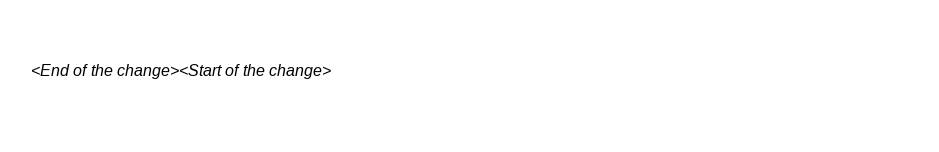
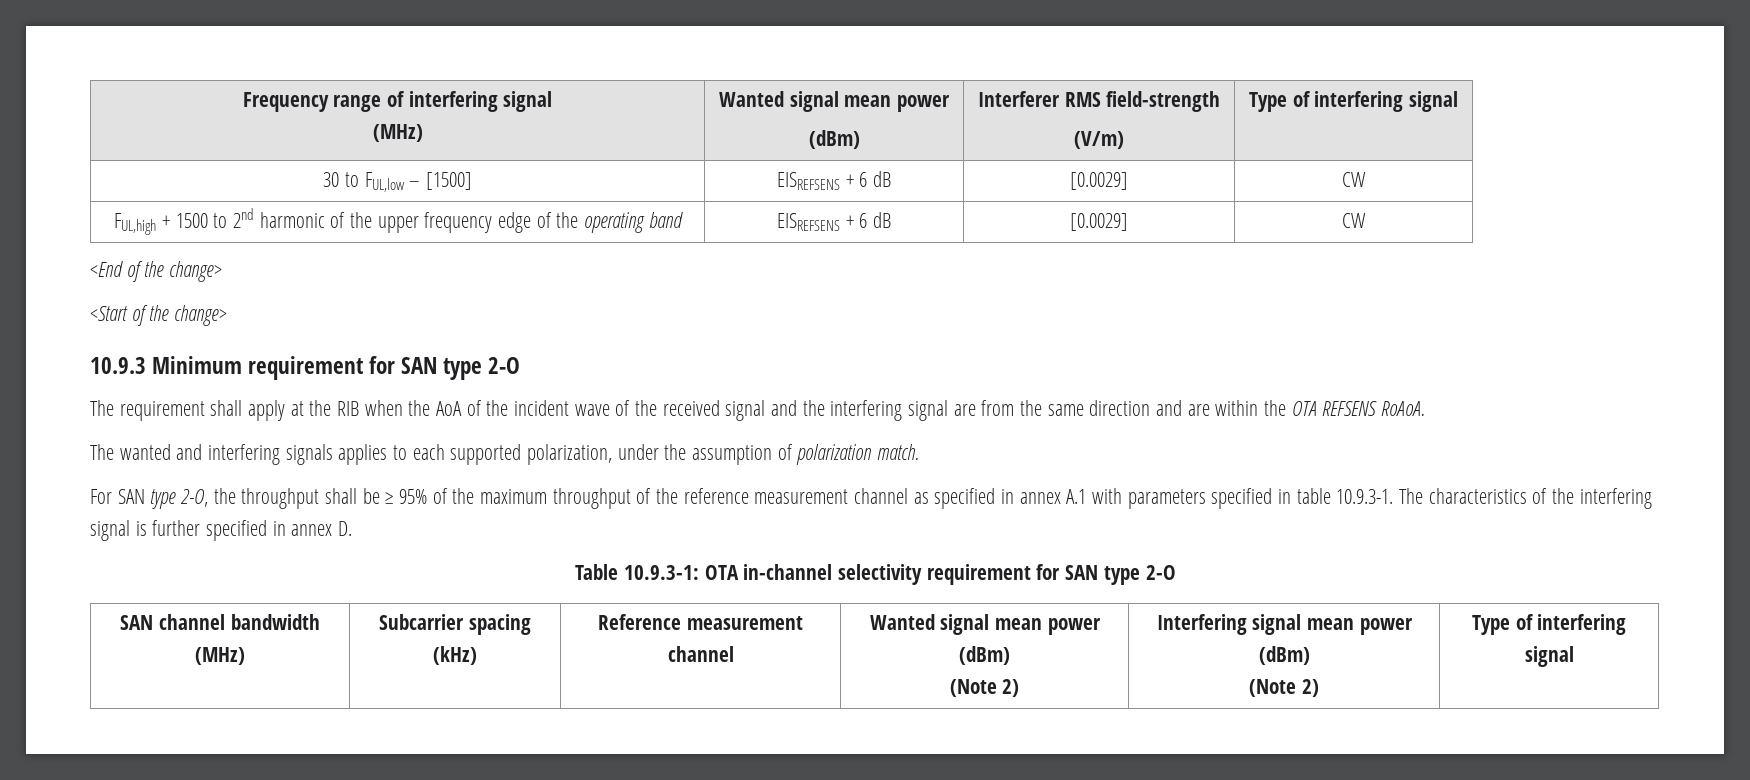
+ Frequency range of interfering signal
+ (MHz) | Wanted signal mean power
+ (dBm) | Interferer RMS field-strength
+ (V/m) | Type of interfering signal
+ 30 to FUL,low – [1500] | EISREFSENS + 6 dB | [0.0029] | CW
+ FUL,high + 1500 to 2nd harmonic of the upper frequency edge of the operating band | EISREFSENS + 6 dB | [0.0029] | CW
- <End of the change><Start of the change>
+ <End of the change>
+ <Start of the change>
+ 10.9.3 Minimum requirement for SAN type 2-O
+ The requirement shall apply at the RIB when the AoA of the incident wave of the received signal and the interfering signal are from the same direction and are within the OTA REFSENS RoAoA.
+ The wanted and interfering signals applies to each supported polarization, under the assumption of polarization match.
+ For SAN type 2-O, the throughput shall be ≥ 95% of the maximum throughput of the reference measurement channel as specified in annex A.1 with parameters specified in table 10.9.3-1. The characteristics of the interfering signal is further specified in annex D.
+ Table 10.9.3-1: OTA in-channel selectivity requirement for SAN type 2-O
+ SAN channel bandwidth (MHz) | Subcarrier spacing (kHz) | Reference measurement channel | Wanted signal mean power (dBm)
+ (Note 2) | Interfering signal mean power (dBm)
+ (Note 2) | Type of interfering signal

